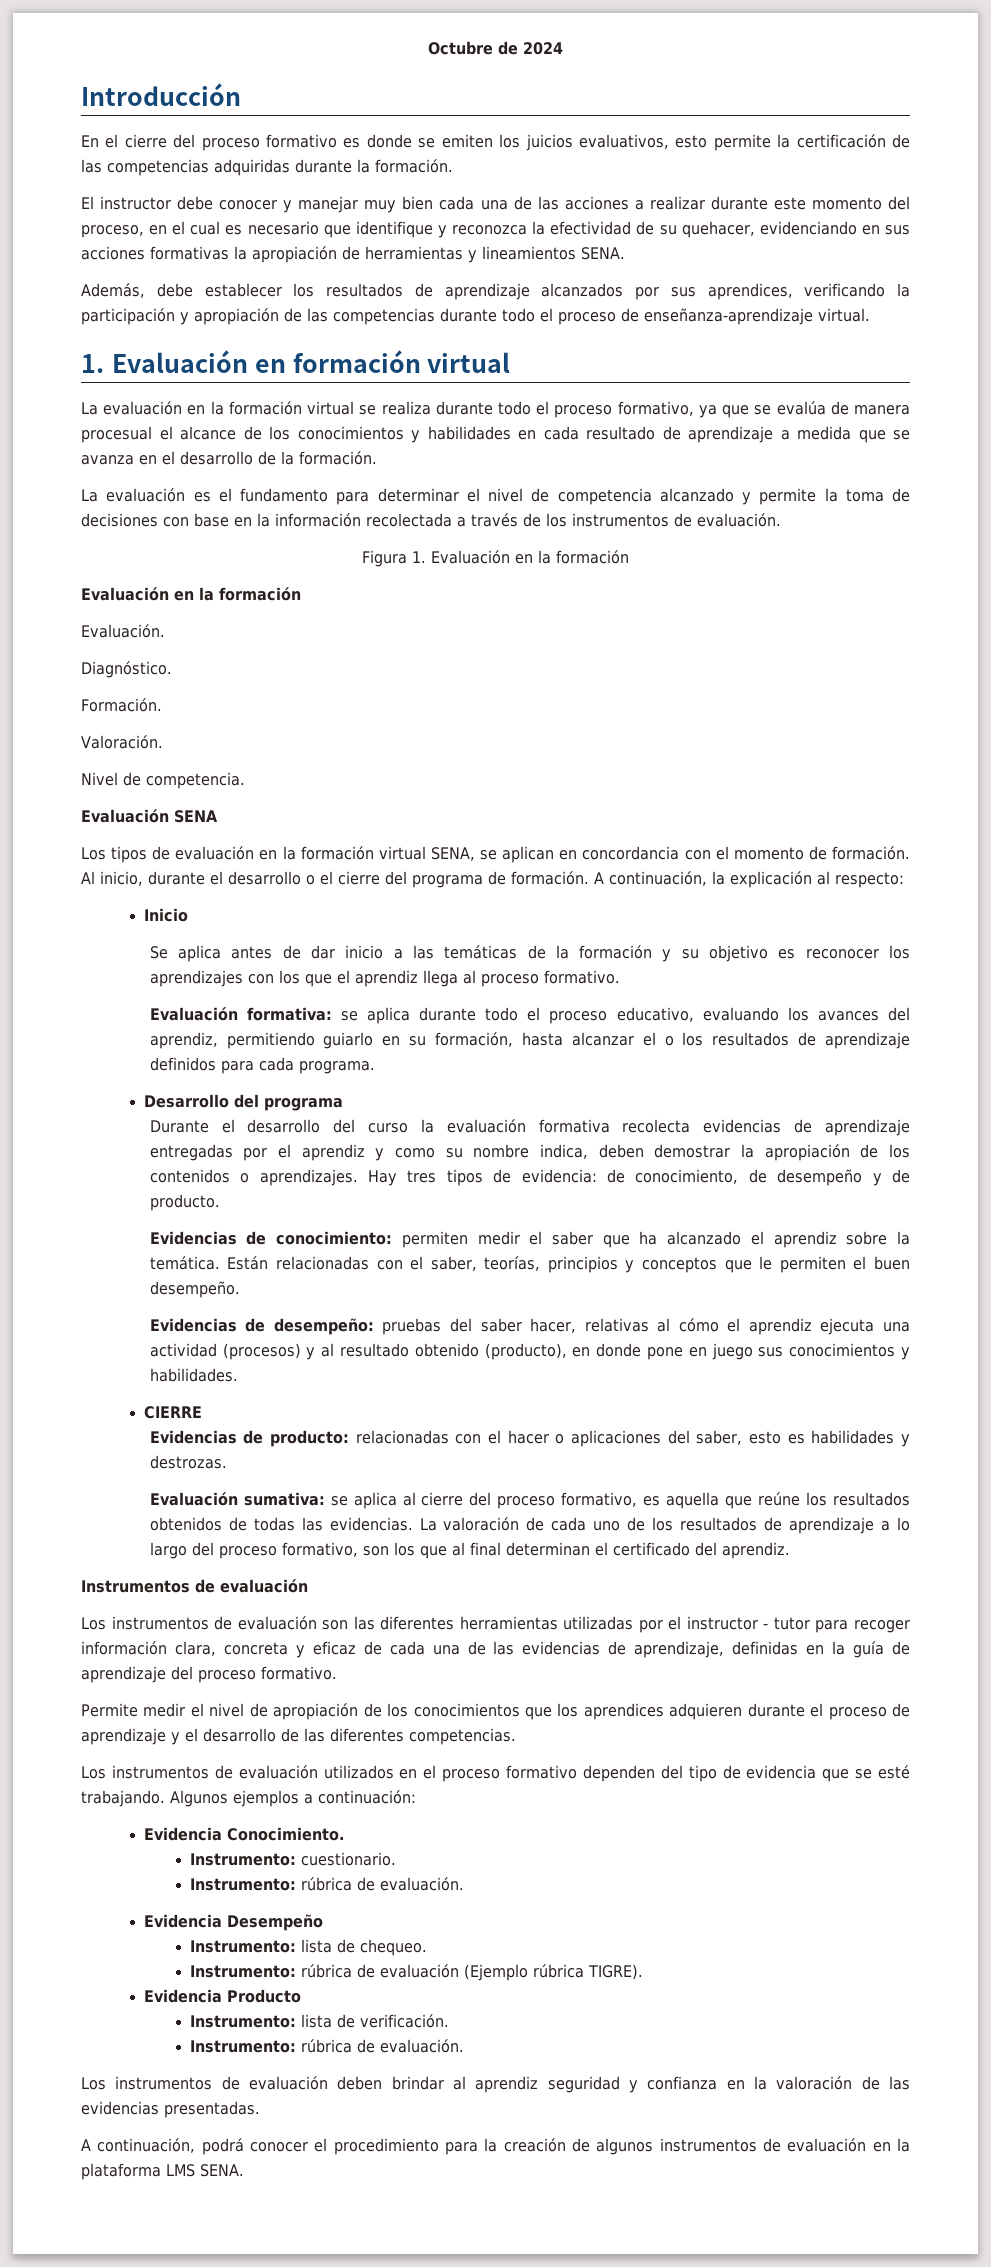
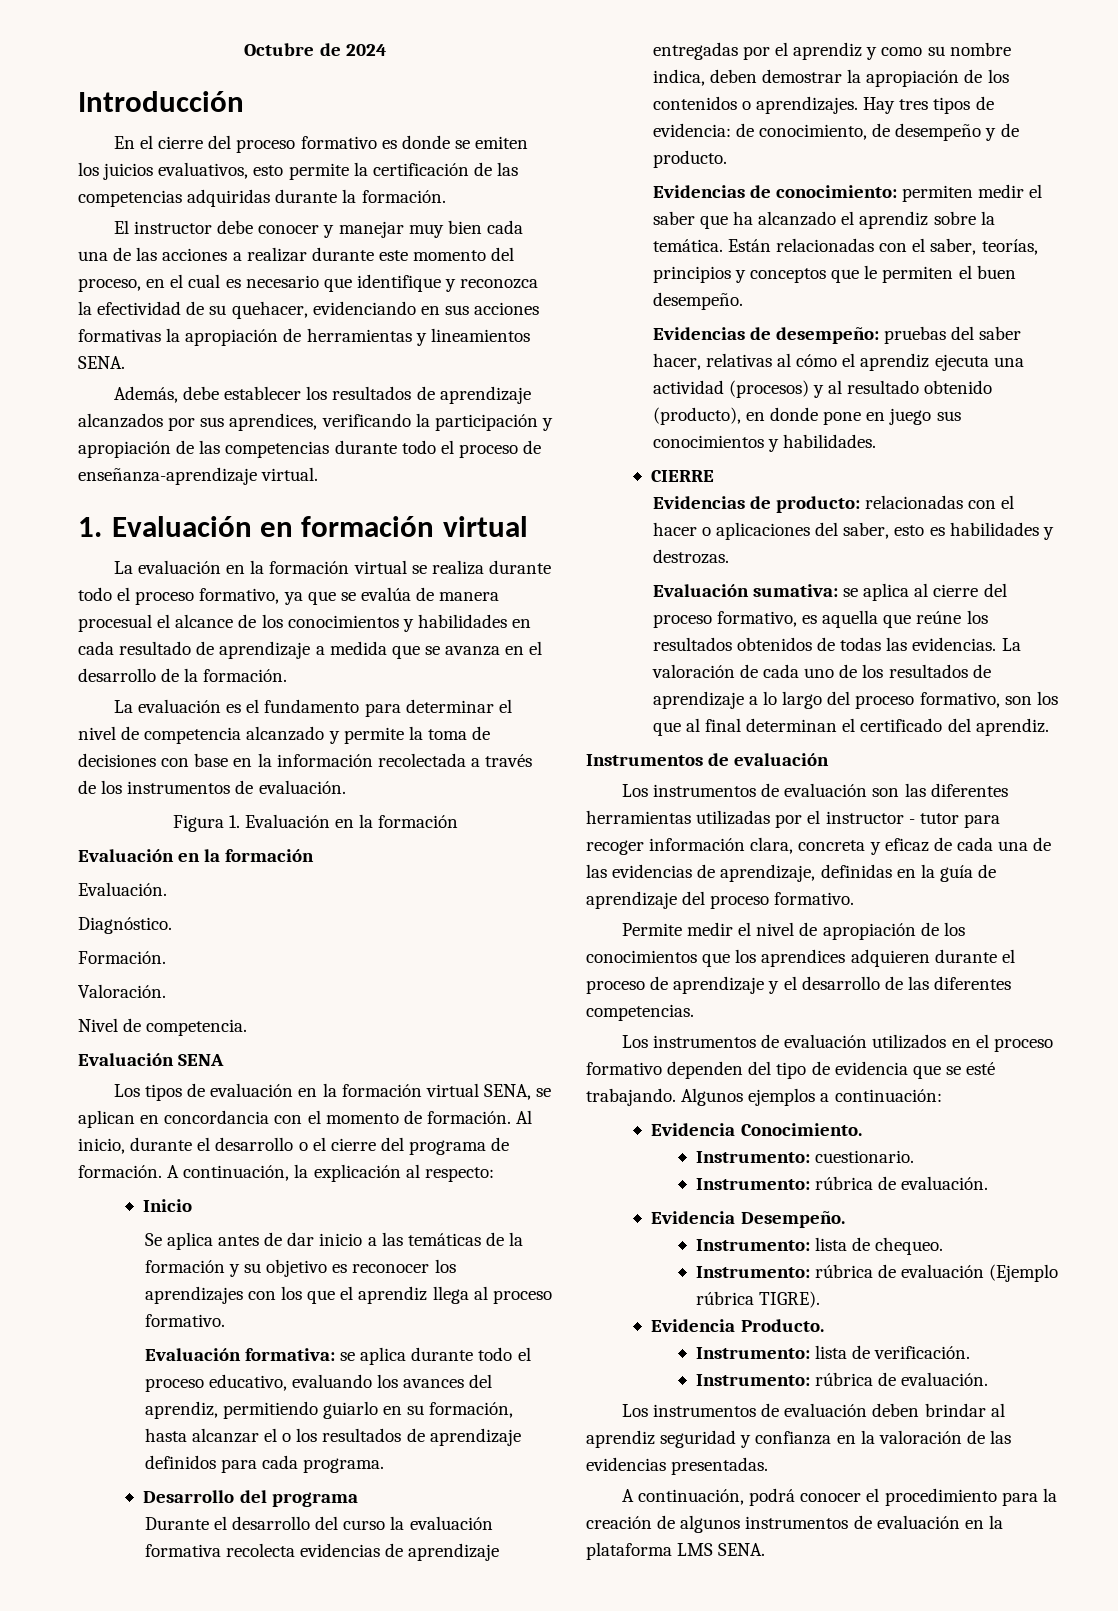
- Evidencia Desempeño
+ Evidencia Desempeño.
- Evidencia Producto
+ Evidencia Producto.

